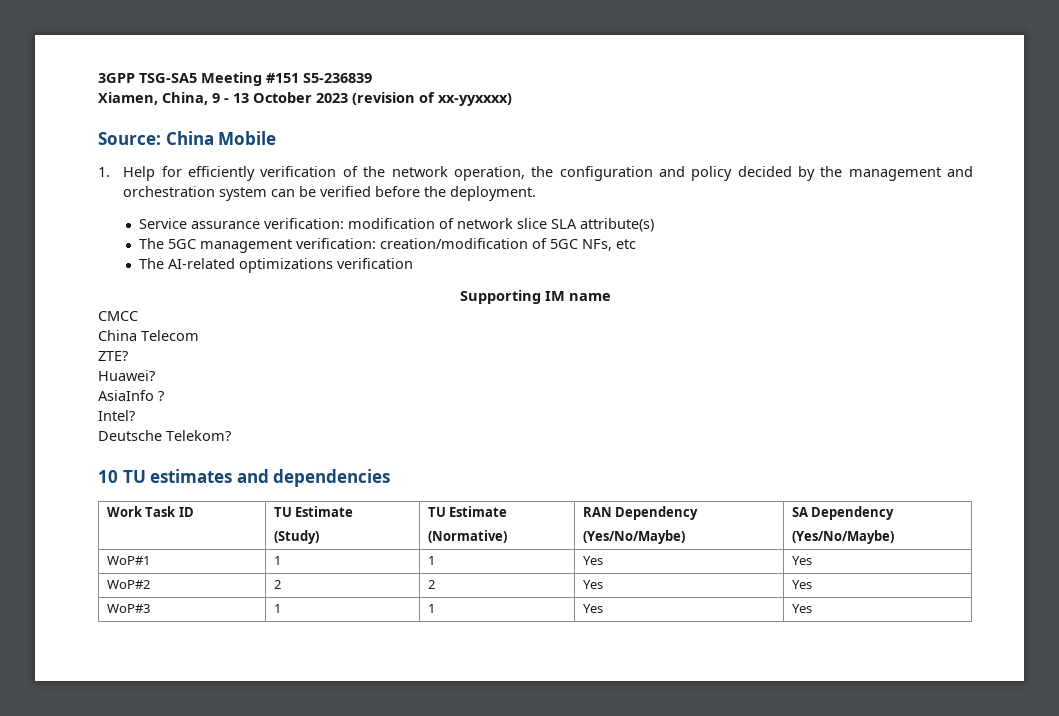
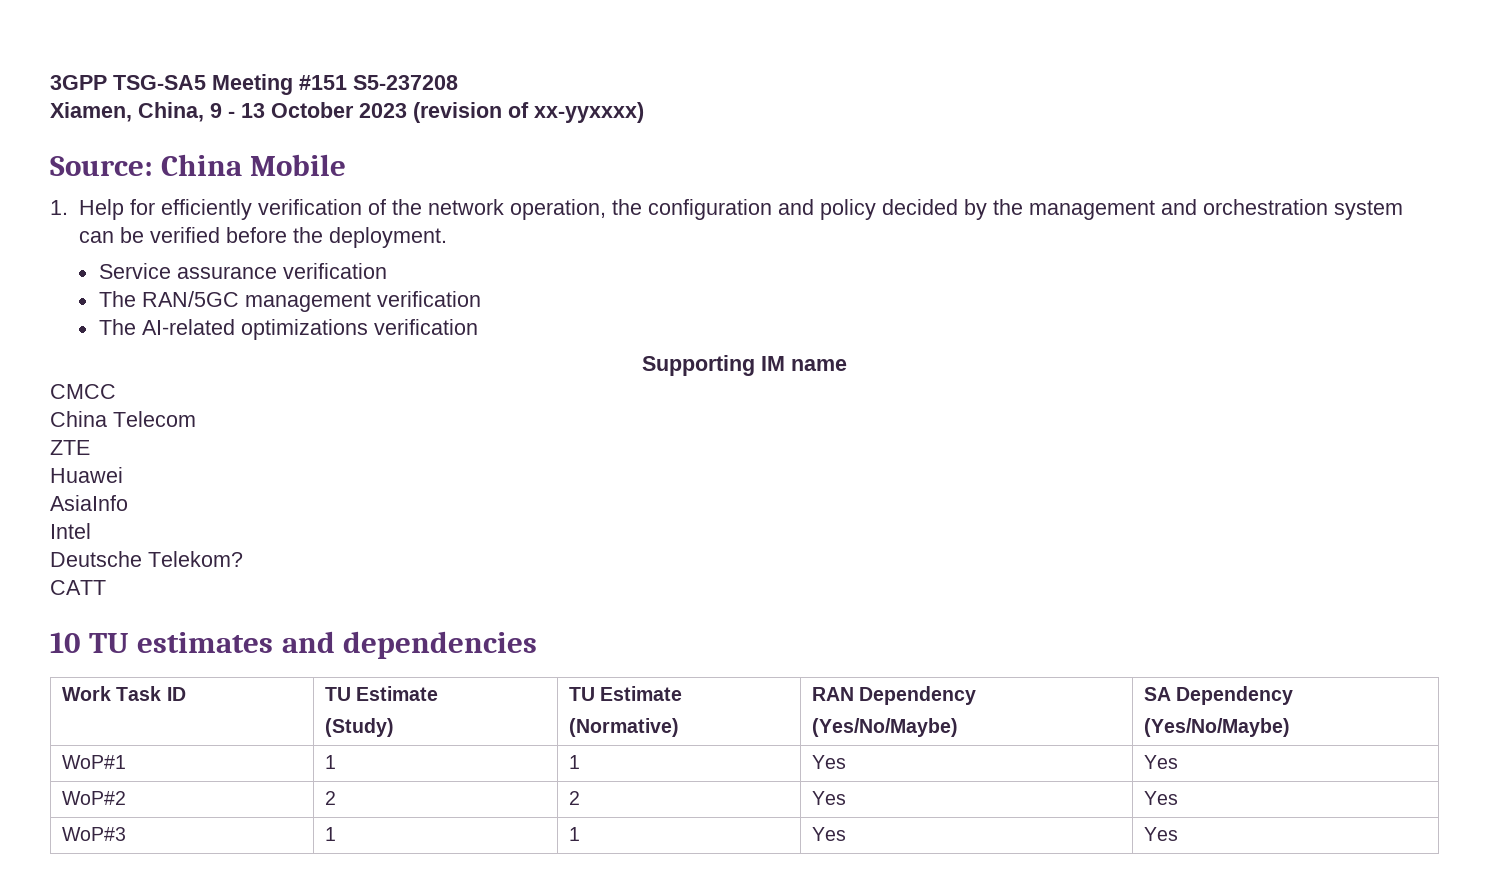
- 3GPP TSG-SA5 Meeting #151 S5-236839
+ 3GPP TSG-SA5 Meeting #151 S5-237208
- Service assurance verification: modification of network slice SLA attribute(s)
- The 5GC management verification: creation/modification of 5GC NFs, etc
+ Service assurance verification
+ The RAN/5GC management verification
- ZTE?
- Huawei?
+ ZTE
+ Huawei
- AsiaInfo ?
- Intel?
+ AsiaInfo
+ Intel
+ CATT

